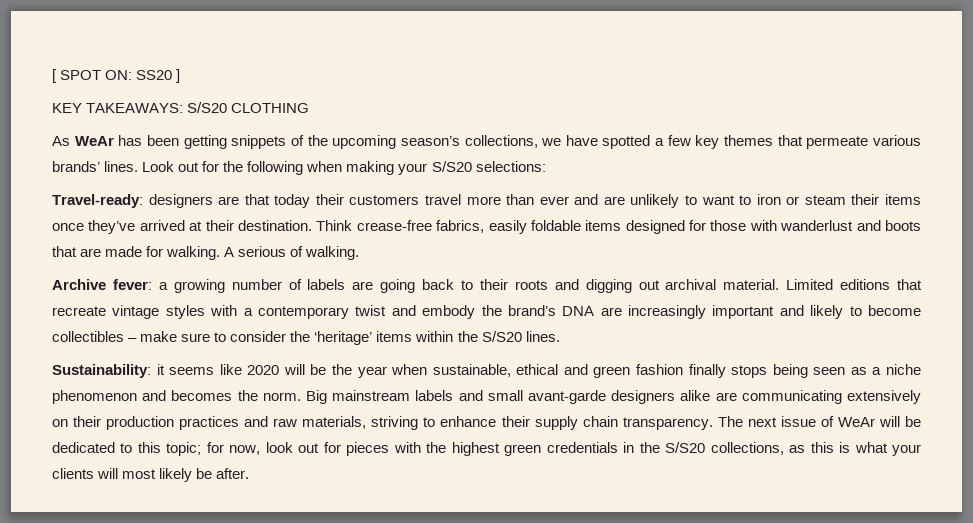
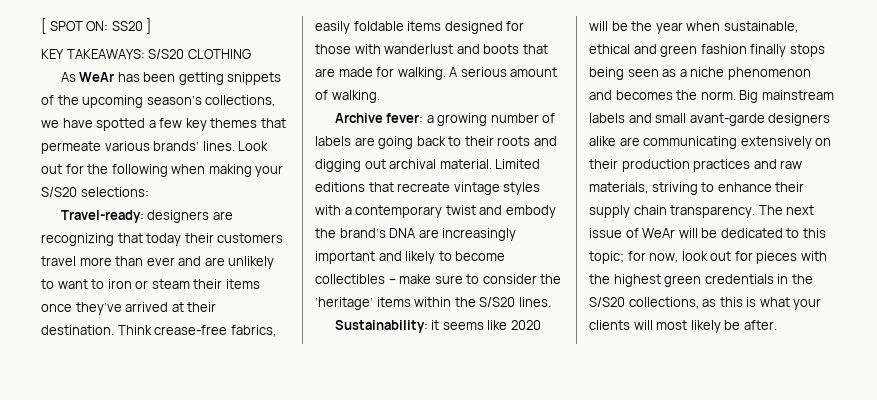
- Travel-ready: designers are that today their customers travel more than ever and are unlikely to want to iron or steam their items once they’ve arrived at their destination.
+ Travel-ready: designers are recognizing that today their customers travel more than ever and are unlikely to want to iron or steam their items once they’ve arrived at their destination.
- A serious of walking.
+ A serious amount of walking.

